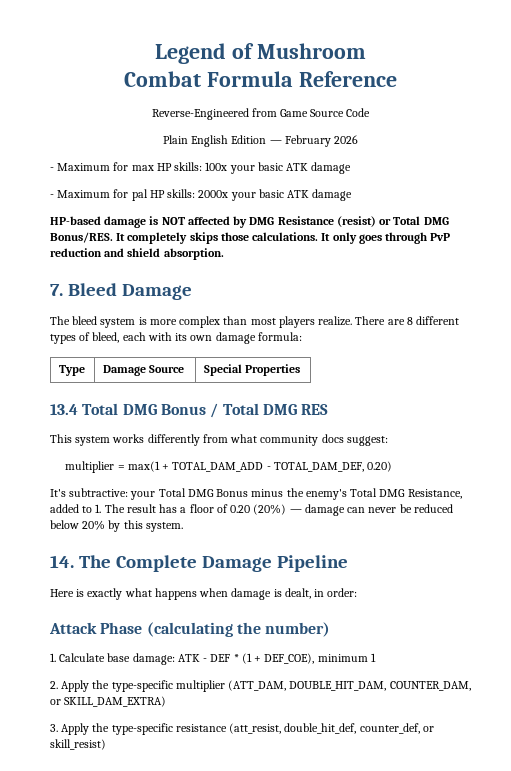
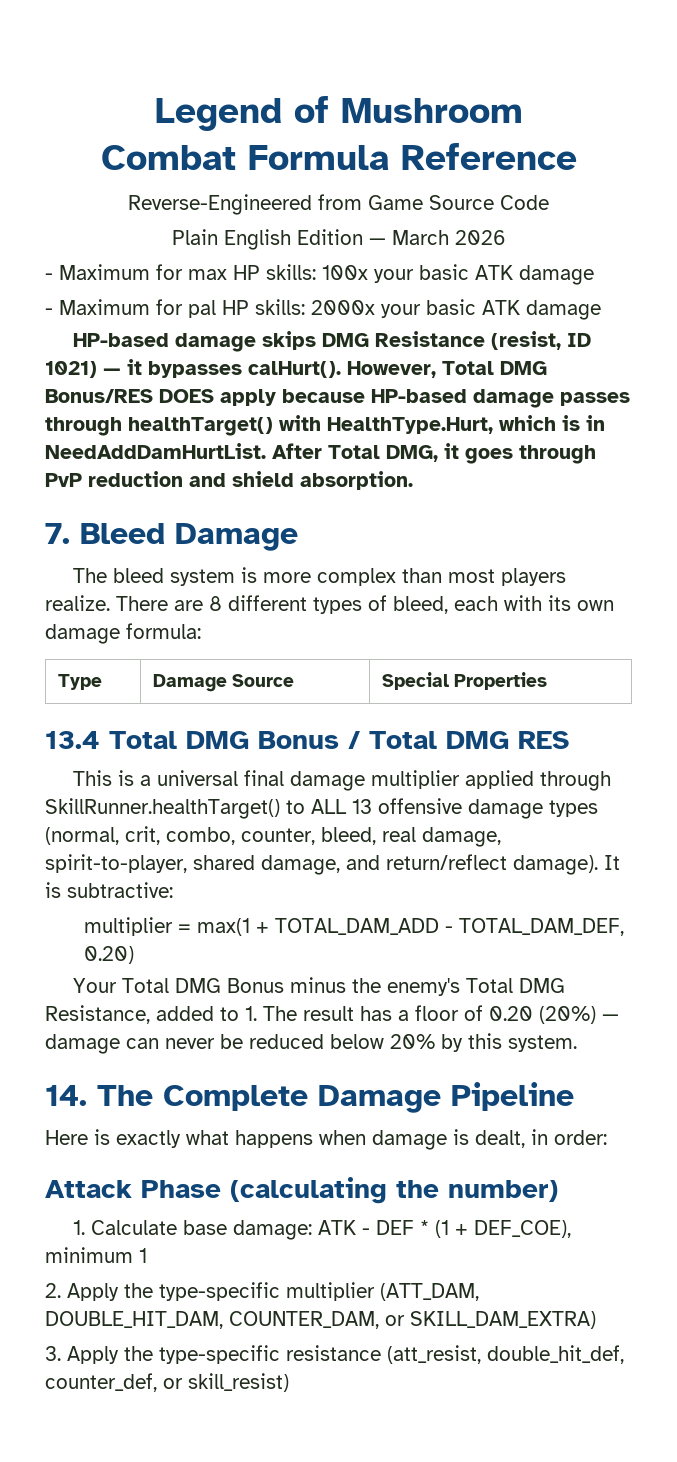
- Plain English Edition — February 2026
+ Plain English Edition — March 2026
- HP-based damage is NOT affected by DMG Resistance (resist) or Total DMG Bonus/RES. It completely skips those calculations. It only goes through PvP reduction and shield absorption.
+ HP-based damage skips DMG Resistance (resist, ID 1021) — it bypasses calHurt(). However, Total DMG Bonus/RES DOES apply because HP-based damage passes through healthTarget() with HealthType.Hurt, which is in NeedAddDamHurtList. After Total DMG, it goes through PvP reduction and shield absorption.
- This system works differently from what community docs suggest:
+ This is a universal final damage multiplier applied through SkillRunner.healthTarget() to ALL 13 offensive damage types (normal, crit, combo, counter, bleed, real damage, spirit-to-player, shared damage, and return/reflect damage). It is subtractive:
- It's subtractive: your Total DMG Bonus minus the enemy's Total DMG Resistance, added to 1. The result has a floor of 0.20 (20%) — damage can never be reduced below 20% by this system.
+ Your Total DMG Bonus minus the enemy's Total DMG Resistance, added to 1. The result has a floor of 0.20 (20%) — damage can never be reduced below 20% by this system.

